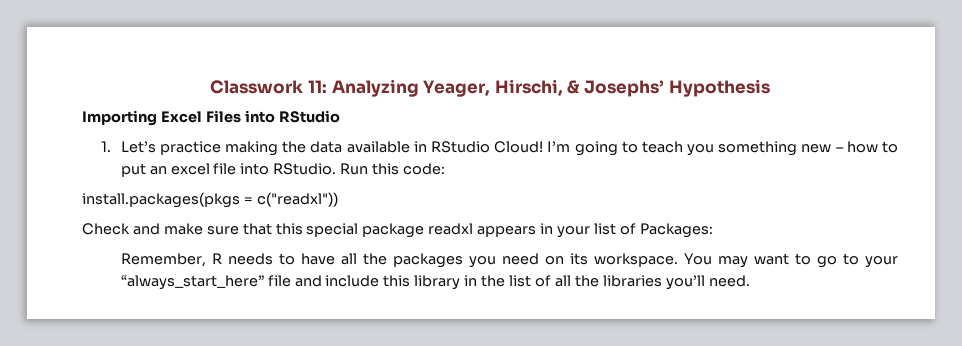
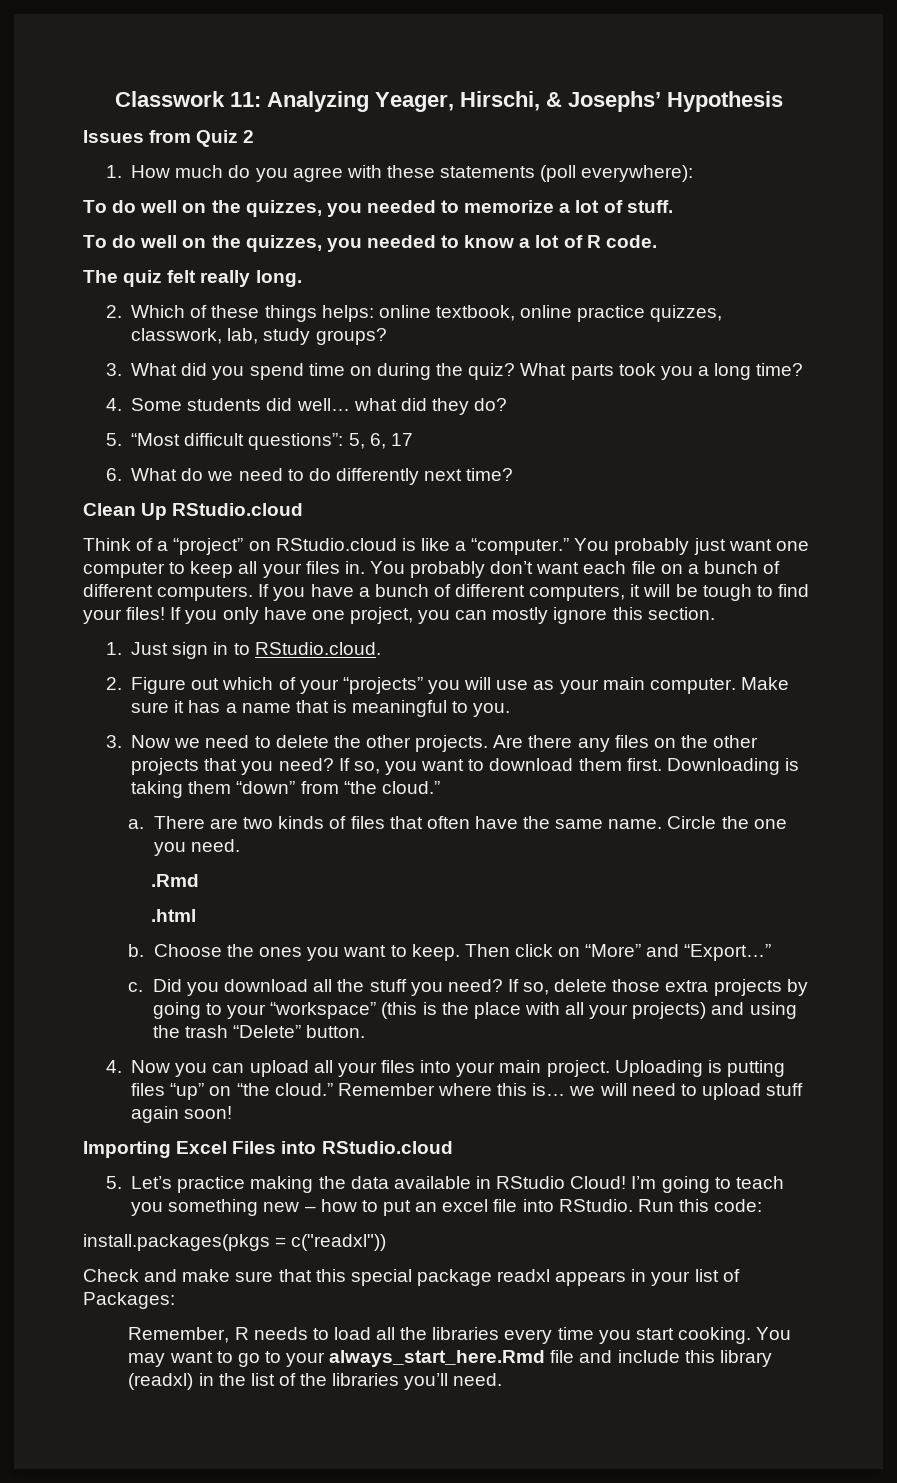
+ Issues from Quiz 2
+ 1. How much do you agree with these statements (poll everywhere):
+ To do well on the quizzes, you needed to memorize a lot of stuff.
+ To do well on the quizzes, you needed to know a lot of R code.
+ The quiz felt really long.
+ 2. Which of these things helps: online textbook, online practice quizzes, classwork, lab, study groups?
+ 3. What did you spend time on during the quiz? What parts took you a long time?
+ 4. Some students did well… what did they do?
+ 5. “Most difficult questions”: 5, 6, 17
+ 6. What do we need to do differently next time?
+ Clean Up RStudio.cloud
+ Think of a “project” on RStudio.cloud is like a “computer.” You probably just want one computer to keep all your files in. You probably don’t want each file on a bunch of different computers. If you have a bunch of different computers, it will be tough to find your files! If you only have one project, you can mostly ignore this section.
+ 1. Just sign in to RStudio.cloud.
+ 2. Figure out which of your “projects” you will use as your main computer. Make sure it has a name that is meaningful to you.
+ 3. Now we need to delete the other projects. Are there any files on the other projects that you need? If so, you want to download them first. Downloading is taking them “down” from “the cloud.”
+ a. There are two kinds of files that often have the same name. Circle the one you need.
+ .Rmd
+ .html
+ b. Choose the ones you want to keep. Then click on “More” and “Export…”
+ c. Did you download all the stuff you need? If so, delete those extra projects by going to your “workspace” (this is the place with all your projects) and using the trash “Delete” button.
+ 4. Now you can upload all your files into your main project. Uploading is putting files “up” on “the cloud.” Remember where this is… we will need to upload stuff again soon!
- Importing Excel Files into RStudio
- 1. Let’s practice making the data available in RStudio Cloud!
+ Importing Excel Files into RStudio.cloud
+ 5. Let’s practice making the data available in RStudio Cloud!
- Remember, R needs to have all the packages you need on its workspace.
+ Remember, R needs to load all the libraries every time you start cooking.
- You may want to go to your “always_start_here” file and include this library in the list of all the libraries you’ll need.
+ You may want to go to your always_start_here.Rmd file and include this library (readxl) in the list of the libraries you’ll need.

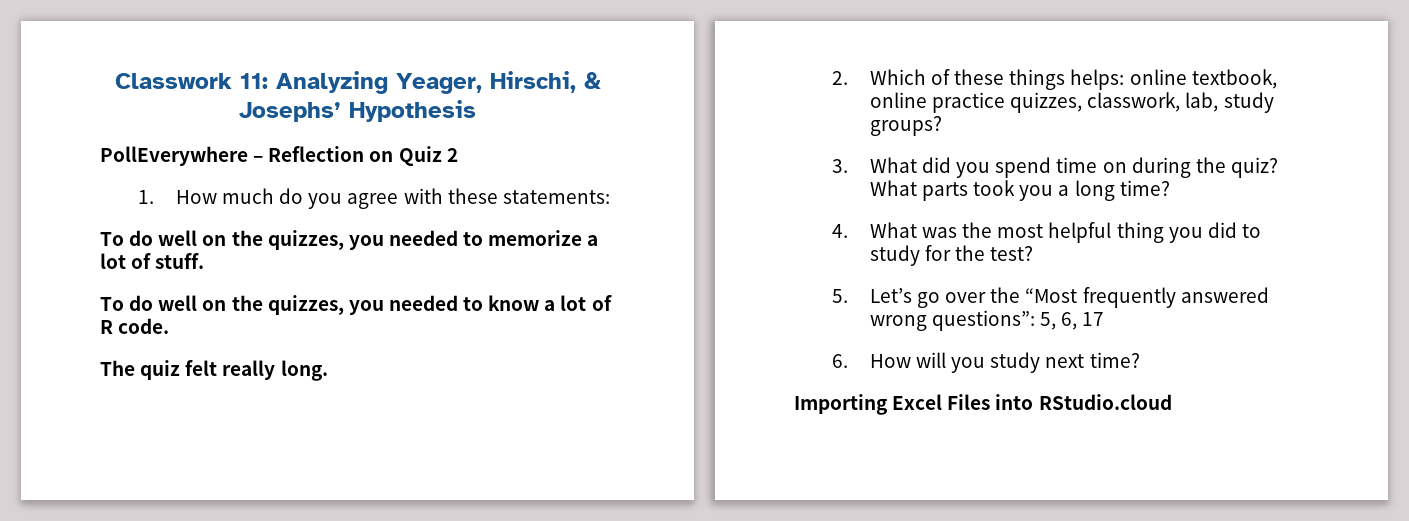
- Issues from Quiz 2
+ PollEverywhere – Reflection on Quiz 2
- 1. How much do you agree with these statements (poll everywhere):
+ 1. How much do you agree with these statements:
- 4. Some students did well… what did they do?
- 5. “Most difficult questions”: 5, 6, 17
+ 4. What was the most helpful thing you did to study for the test?
+ 5. Let’s go over the “Most frequently answered wrong questions”: 5, 6, 17
- 6. What do we need to do differently next time?
- Clean Up RStudio.cloud
- Think of a “project” on RStudio.cloud is like a “computer.” You probably just want one computer to keep all your files in. You probably don’t want each file on a bunch of different computers. If you have a bunch of different computers, it will be tough to find your files! If you only have one project, you can mostly ignore this section.
- 1. Just sign in to RStudio.cloud.
- 2. Figure out which of your “projects” you will use as your main computer. Make sure it has a name that is meaningful to you.
- 3. Now we need to delete the other projects. Are there any files on the other projects that you need? If so, you want to download them first. Downloading is taking them “down” from “the cloud.”
- a. There are two kinds of files that often have the same name. Circle the one you need.
- .Rmd
- .html
- b. Choose the ones you want to keep. Then click on “More” and “Export…”
- c. Did you download all the stuff you need? If so, delete those extra projects by going to your “workspace” (this is the place with all your projects) and using the trash “Delete” button.
- 4. Now you can upload all your files into your main project. Uploading is putting files “up” on “the cloud.” Remember where this is… we will need to upload stuff again soon!
+ 6. How will you study next time?
- 5. Let’s practice making the data available in RStudio Cloud! I’m going to teach you something new – how to put an excel file into RStudio. Run this code:
- install.packages(pkgs = c("readxl"))
- Check and make sure that this special package readxl appears in your list of Packages:
- Remember, R needs to load all the libraries every time you start cooking. You may want to go to your always_start_here.Rmd file and include this library (readxl) in the list of the libraries you’ll need.

